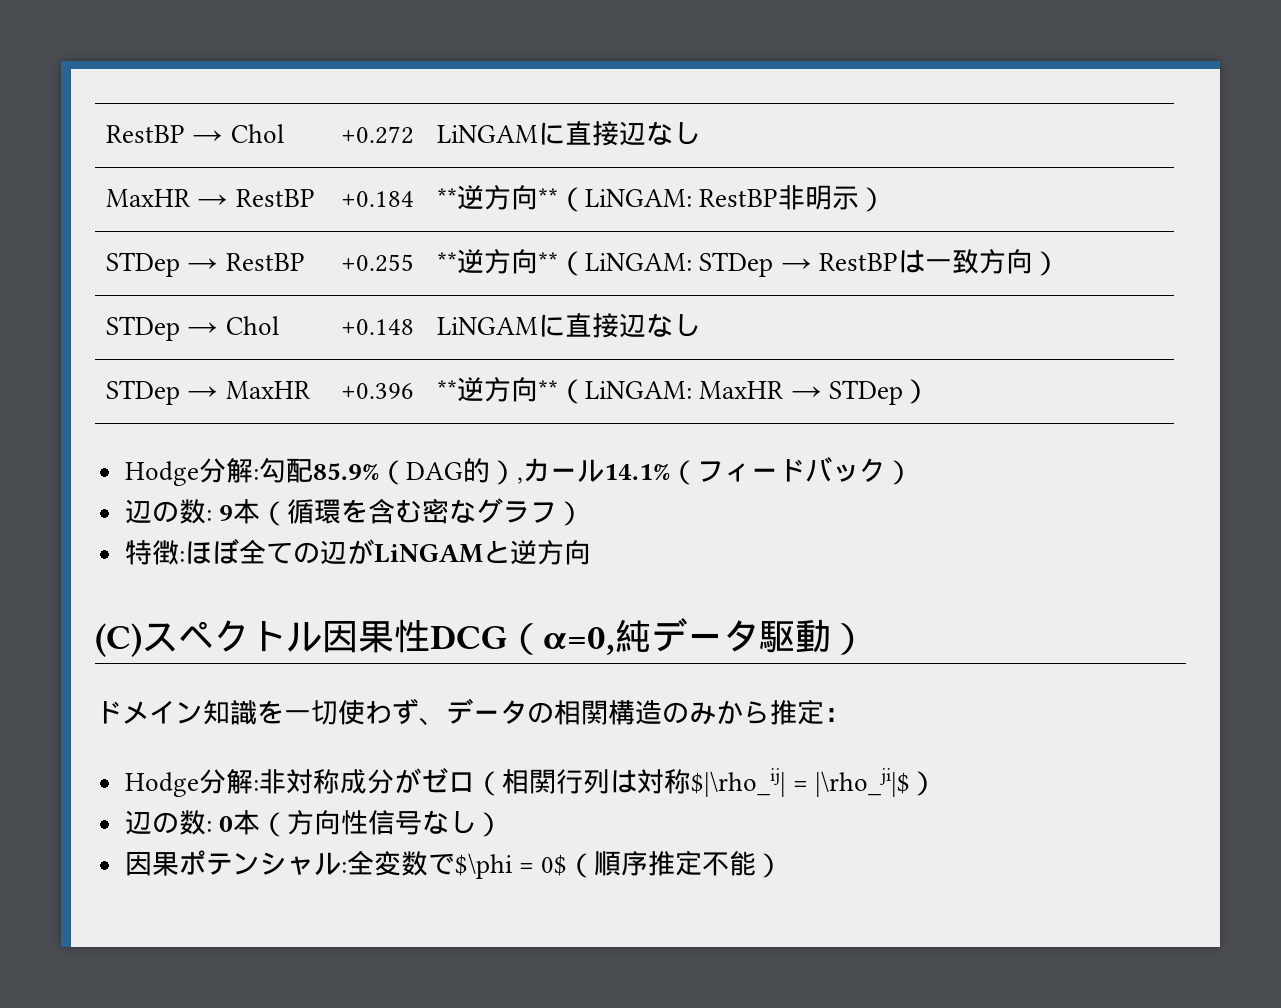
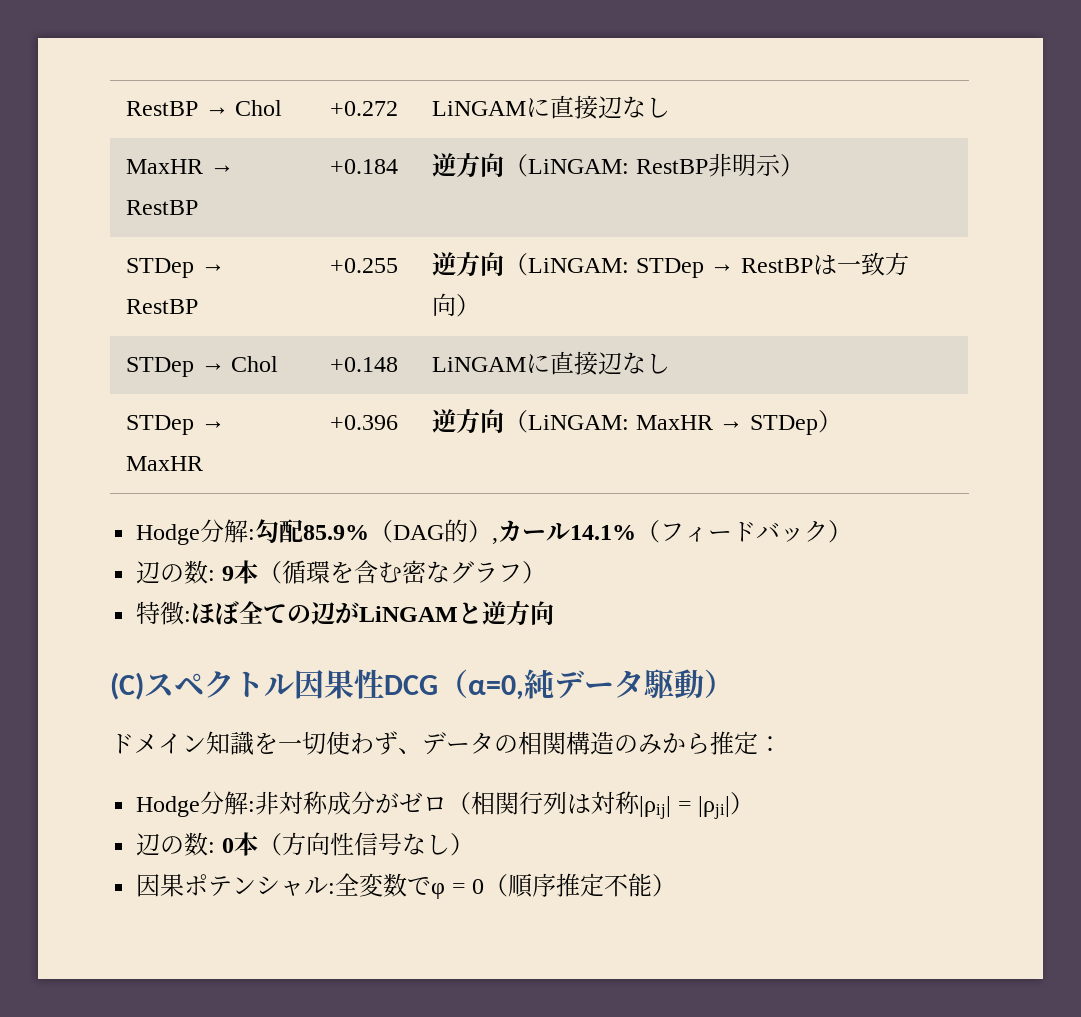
- MaxHR → RestBP | +0.184 | **逆方向**（LiNGAM: RestBP非明示）
+ MaxHR → RestBP | +0.184 | 逆方向（LiNGAM: RestBP非明示）
- STDep → RestBP | +0.255 | **逆方向**（LiNGAM: STDep → RestBPは一致方向）
+ STDep → RestBP | +0.255 | 逆方向（LiNGAM: STDep → RestBPは一致方向）
- STDep → MaxHR | +0.396 | **逆方向**（LiNGAM: MaxHR → STDep）
+ STDep → MaxHR | +0.396 | 逆方向（LiNGAM: MaxHR → STDep）
- Hodge分解:非対称成分がゼロ（相関行列は対称$|\rho_ij| = |\rho_ji|$）
+ Hodge分解:非対称成分がゼロ（相関行列は対称|ρij| = |ρji|）
- 因果ポテンシャル:全変数で$\phi = 0$（順序推定不能）
+ 因果ポテンシャル:全変数でφ = 0（順序推定不能）

